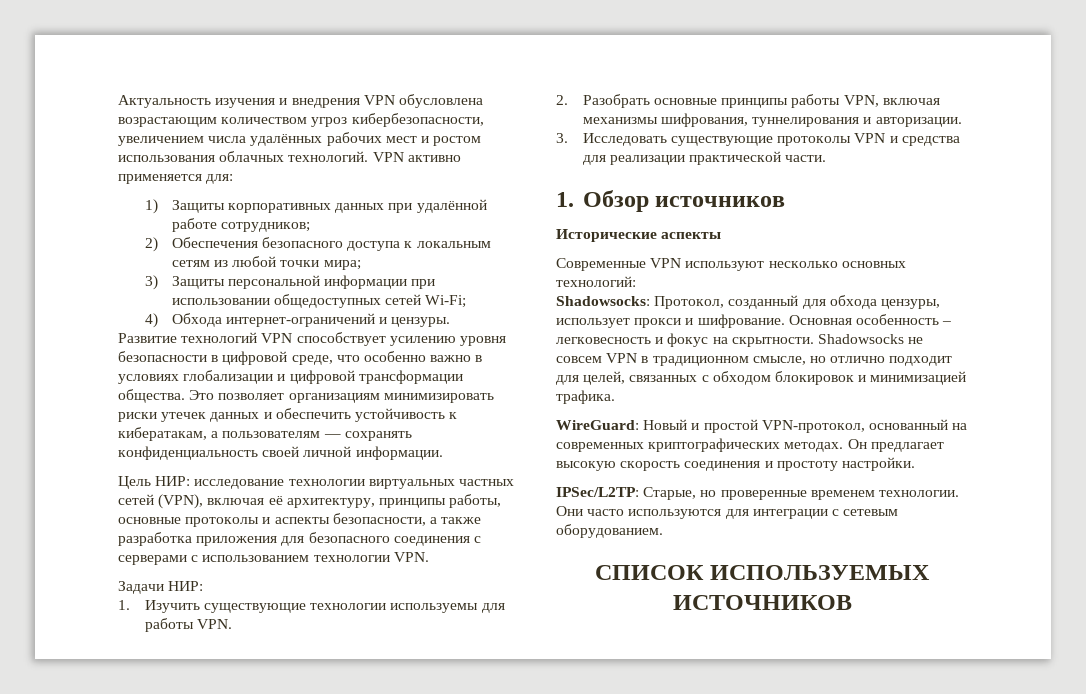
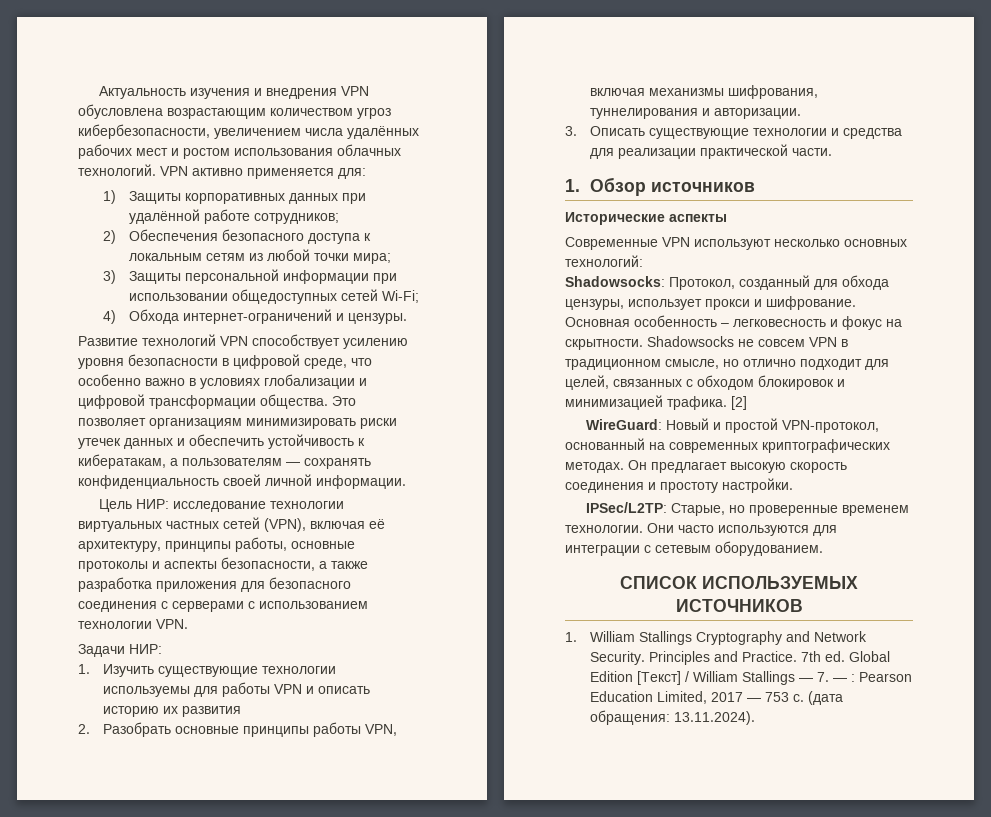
- 1. Изучить существующие технологии используемы для работы VPN.
+ 1. Изучить существующие технологии используемы для работы VPN и описать историю их развития
- 3. Исследовать существующие протоколы VPN и средства для реализации практической части.
+ 3. Описать существующие технологии и средства для реализации практической части.
+ [2]
+ 1. William Stallings Cryptography and Network Security. Principles and Practice. 7th ed. Global Edition [Текст] / William Stallings — 7. — : Pearson Education Limited, 2017 — 753 c. (дата обращения: 13.11.2024).

